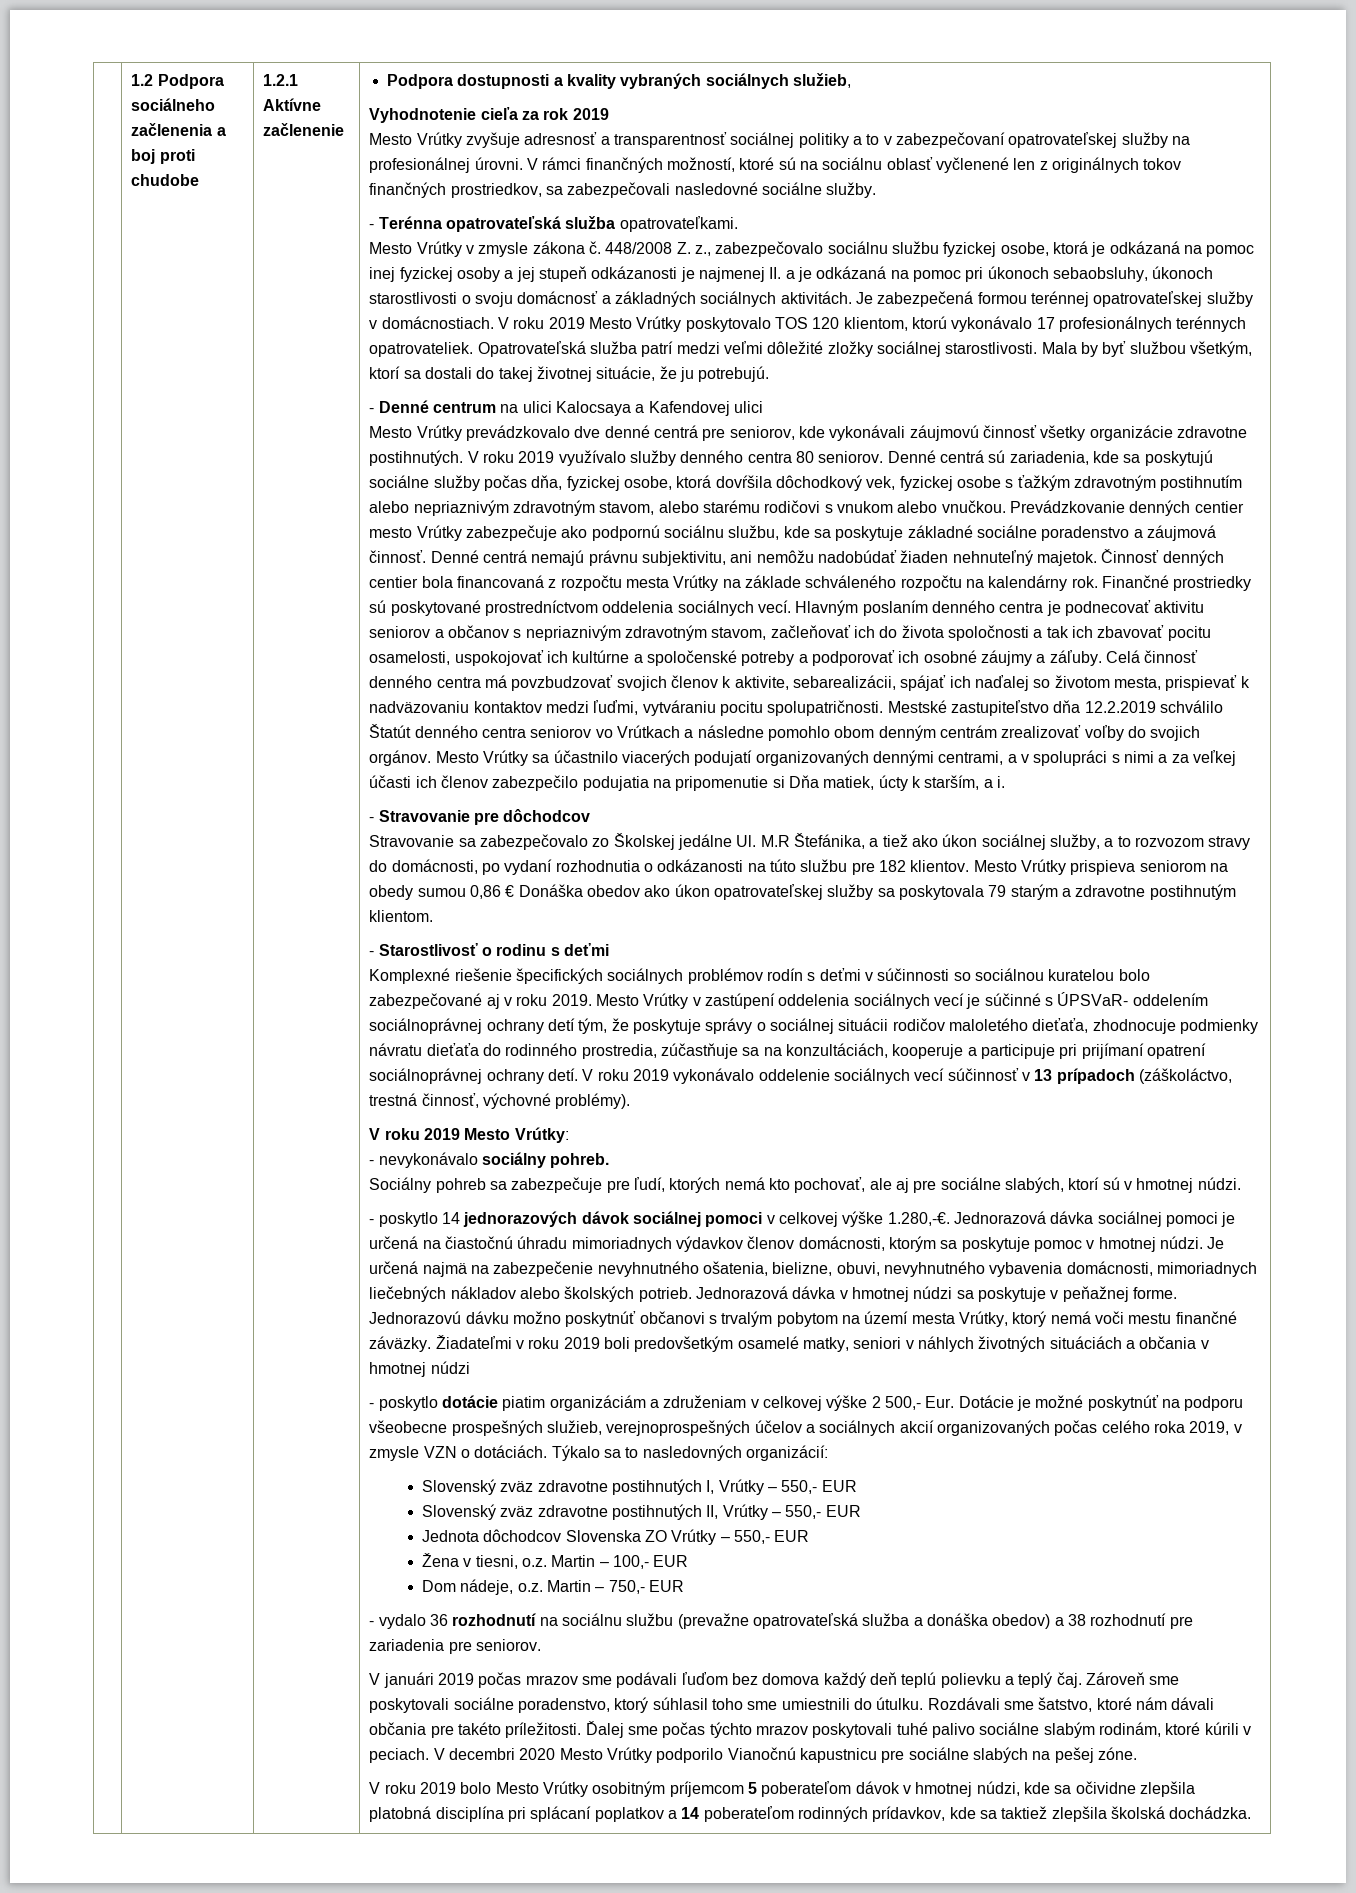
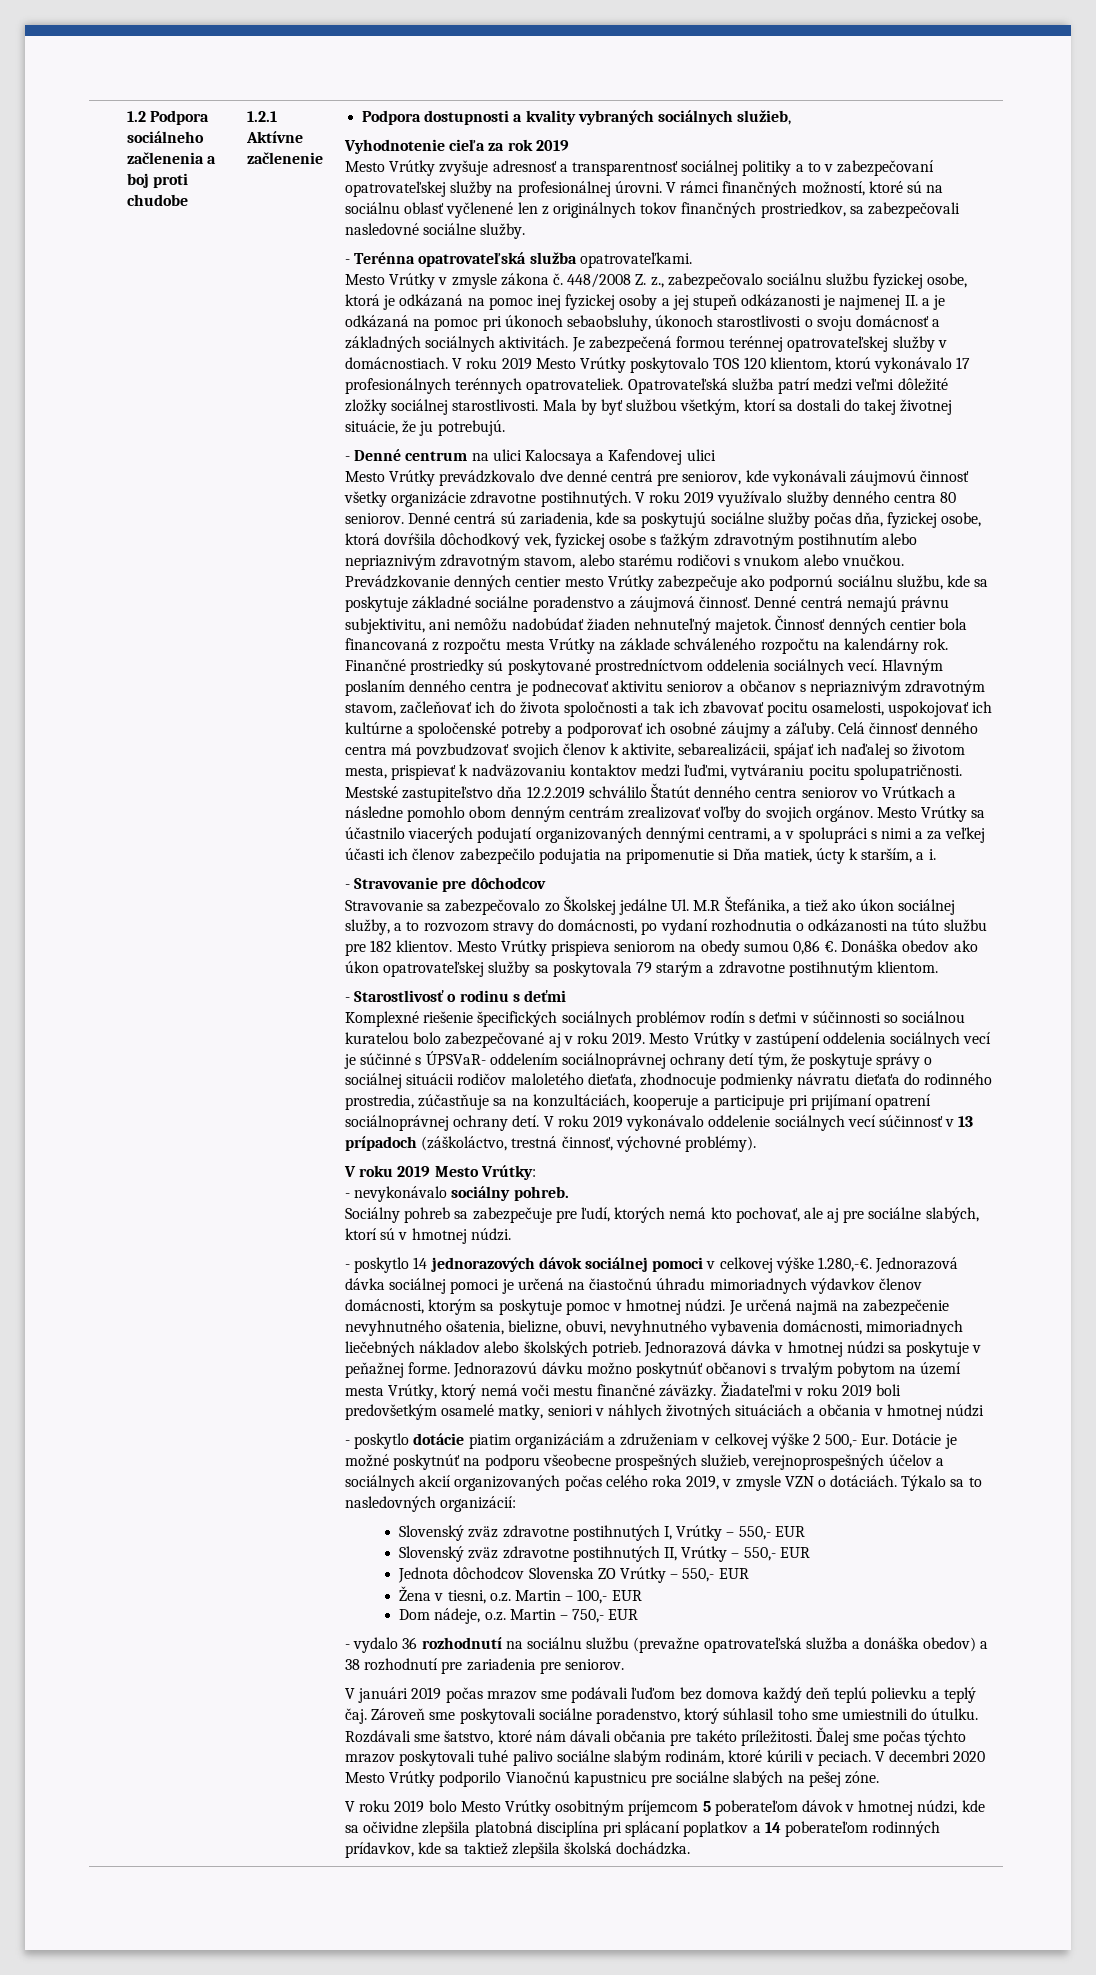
- Mesto Vrútky prispieva seniorom na obedy sumou 0,86 € Donáška obedov ako úkon opatrovateľskej služby sa poskytovala 79 starým a zdravotne postihnutým klientom.
+ Mesto Vrútky prispieva seniorom na obedy sumou 0,86 €. Donáška obedov ako úkon opatrovateľskej služby sa poskytovala 79 starým a zdravotne postihnutým klientom.

